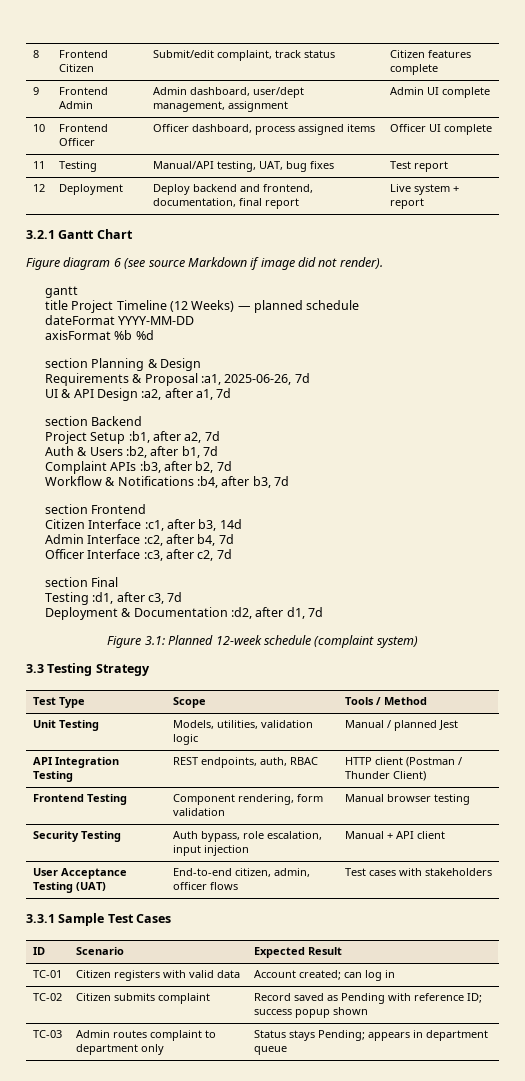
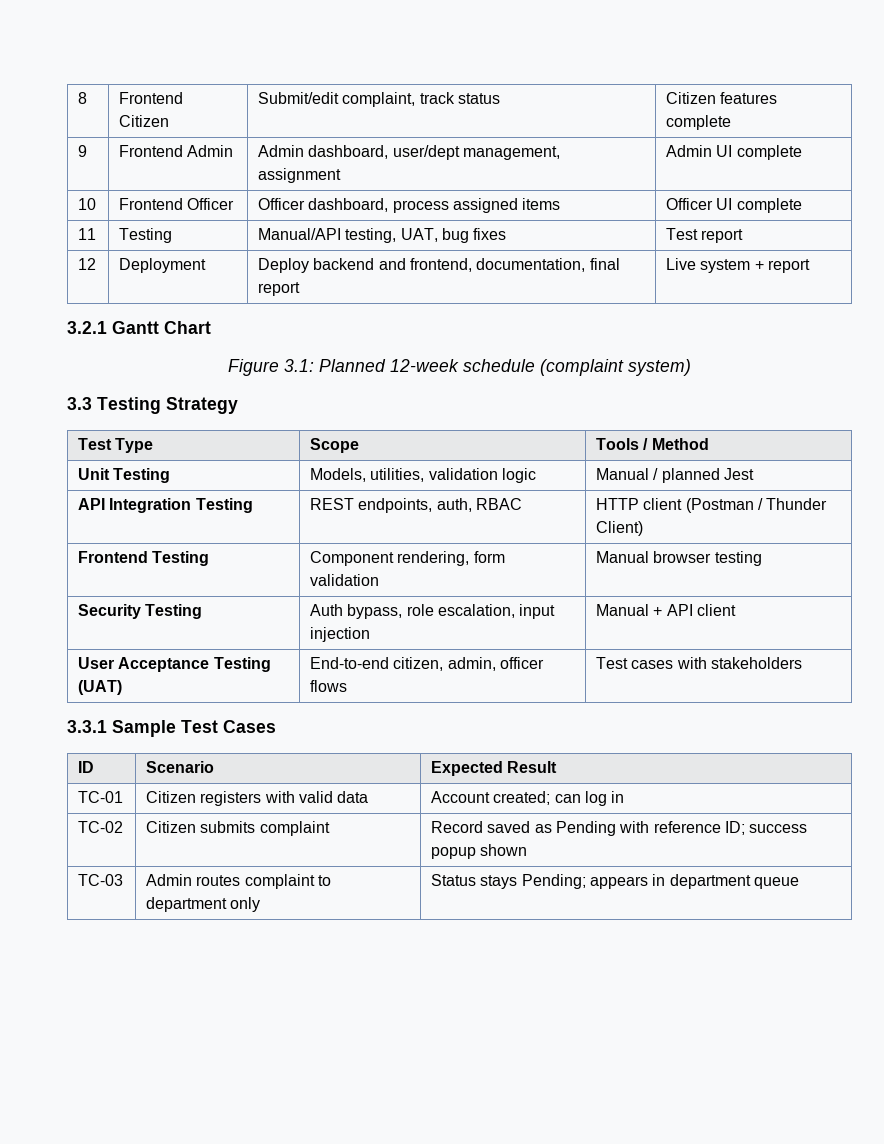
- Figure diagram 6 (see source Markdown if image did not render).
- gantt
- title Project Timeline (12 Weeks) — planned schedule
- dateFormat YYYY-MM-DD
- axisFormat %b %d
- section Planning & Design
- Requirements & Proposal :a1, 2025-06-26, 7d
- UI & API Design :a2, after a1, 7d
- section Backend
- Project Setup :b1, after a2, 7d
- Auth & Users :b2, after b1, 7d
- Complaint APIs :b3, after b2, 7d
- Workflow & Notifications :b4, after b3, 7d
- section Frontend
- Citizen Interface :c1, after b3, 14d
- Admin Interface :c2, after b4, 7d
- Officer Interface :c3, after c2, 7d
- section Final
- Testing :d1, after c3, 7d
- Deployment & Documentation :d2, after d1, 7d

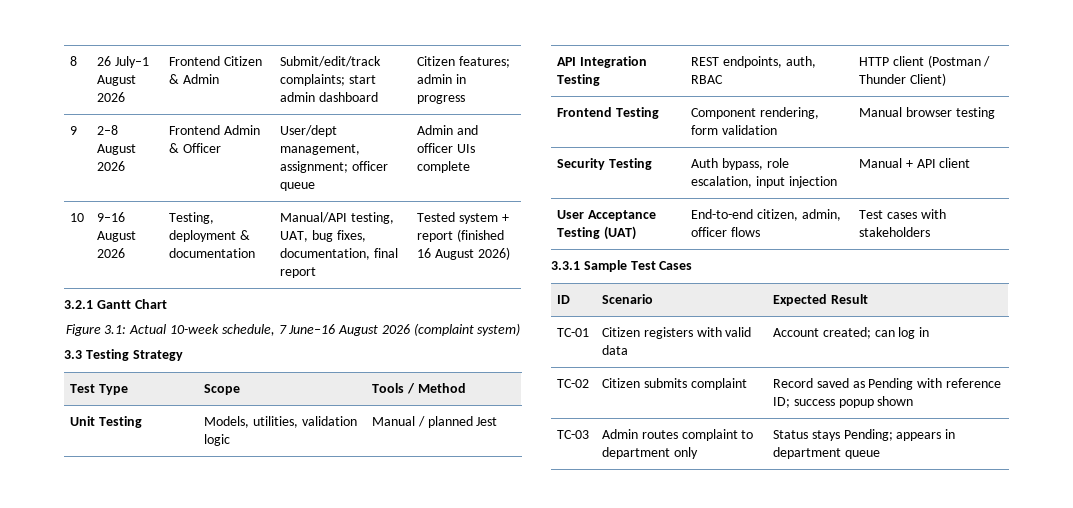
- 8 | Frontend Citizen | Submit/edit complaint, track status | Citizen features complete
- 9 | Frontend Admin | Admin dashboard, user/dept management, assignment | Admin UI complete
- 10 | Frontend Officer | Officer dashboard, process assigned items | Officer UI complete
- 11 | Testing | Manual/API testing, UAT, bug fixes | Test report
- 12 | Deployment | Deploy backend and frontend, documentation, final report | Live system + report
+ 8 | 26 July–1 August 2026 | Frontend Citizen & Admin | Submit/edit/track complaints; start admin dashboard | Citizen features; admin in progress
+ 9 | 2–8 August 2026 | Frontend Admin & Officer | User/dept management, assignment; officer queue | Admin and officer UIs complete
+ 10 | 9–16 August 2026 | Testing, deployment & documentation | Manual/API testing, UAT, bug fixes, documentation, final report | Tested system + report (finished 16 August 2026)
- Figure 3.1: Planned 12-week schedule (complaint system)
+ Figure 3.1: Actual 10-week schedule, 7 June–16 August 2026 (complaint system)

